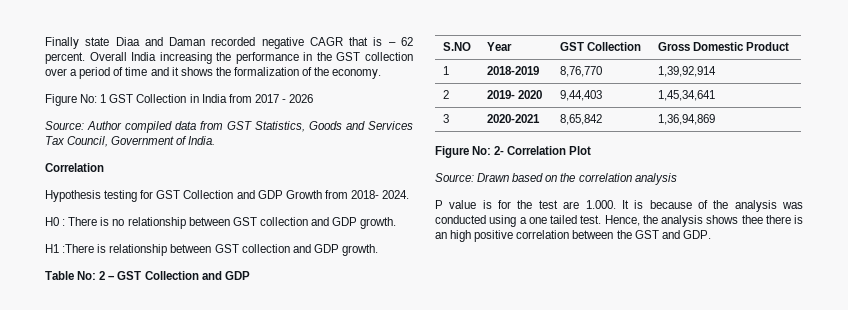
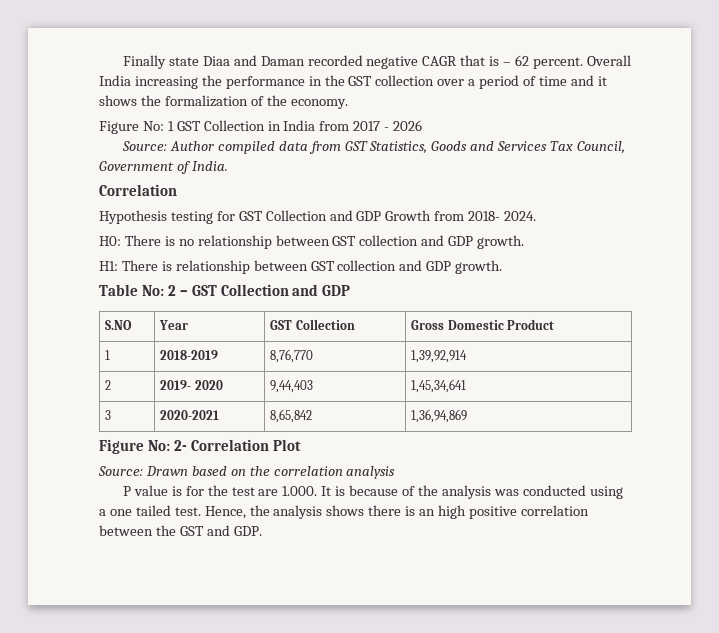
- H0 : There is no relationship between GST collection and GDP growth.
+ H0: There is no relationship between GST collection and GDP growth.
- H1 :There is relationship between GST collection and GDP growth.
+ H1: There is relationship between GST collection and GDP growth.
- Hence, the analysis shows thee there is an high positive correlation between the GST and GDP.
+ Hence, the analysis shows there is an high positive correlation between the GST and GDP.

